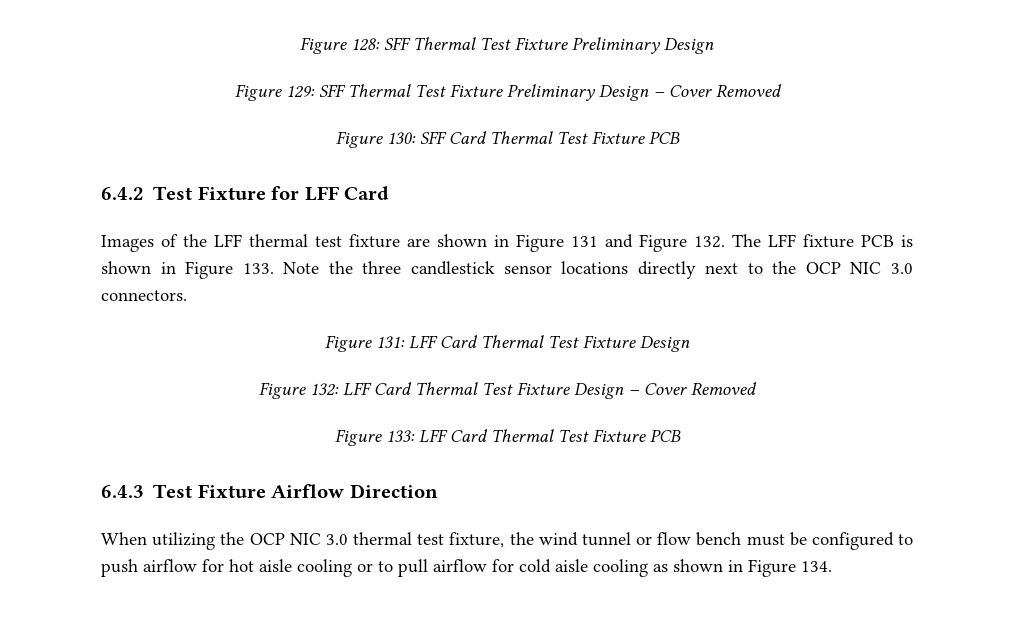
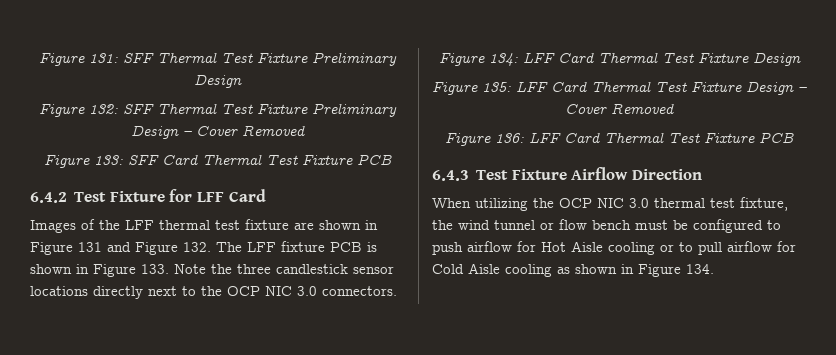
- Figure 128: SFF Thermal Test Fixture Preliminary Design
+ Figure 131: SFF Thermal Test Fixture Preliminary Design
- Figure 129: SFF Thermal Test Fixture Preliminary Design – Cover Removed
+ Figure 132: SFF Thermal Test Fixture Preliminary Design – Cover Removed
- Figure 130: SFF Card Thermal Test Fixture PCB
+ Figure 133: SFF Card Thermal Test Fixture PCB
- Figure 131: LFF Card Thermal Test Fixture Design
+ Figure 134: LFF Card Thermal Test Fixture Design
- Figure 132: LFF Card Thermal Test Fixture Design – Cover Removed
+ Figure 135: LFF Card Thermal Test Fixture Design – Cover Removed
- Figure 133: LFF Card Thermal Test Fixture PCB
+ Figure 136: LFF Card Thermal Test Fixture PCB
- When utilizing the OCP NIC 3.0 thermal test fixture, the wind tunnel or flow bench must be configured to push airflow for hot aisle cooling or to pull airflow for cold aisle cooling as shown in Figure 134.
+ When utilizing the OCP NIC 3.0 thermal test fixture, the wind tunnel or flow bench must be configured to push airflow for Hot Aisle cooling or to pull airflow for Cold Aisle cooling as shown in Figure 134.

